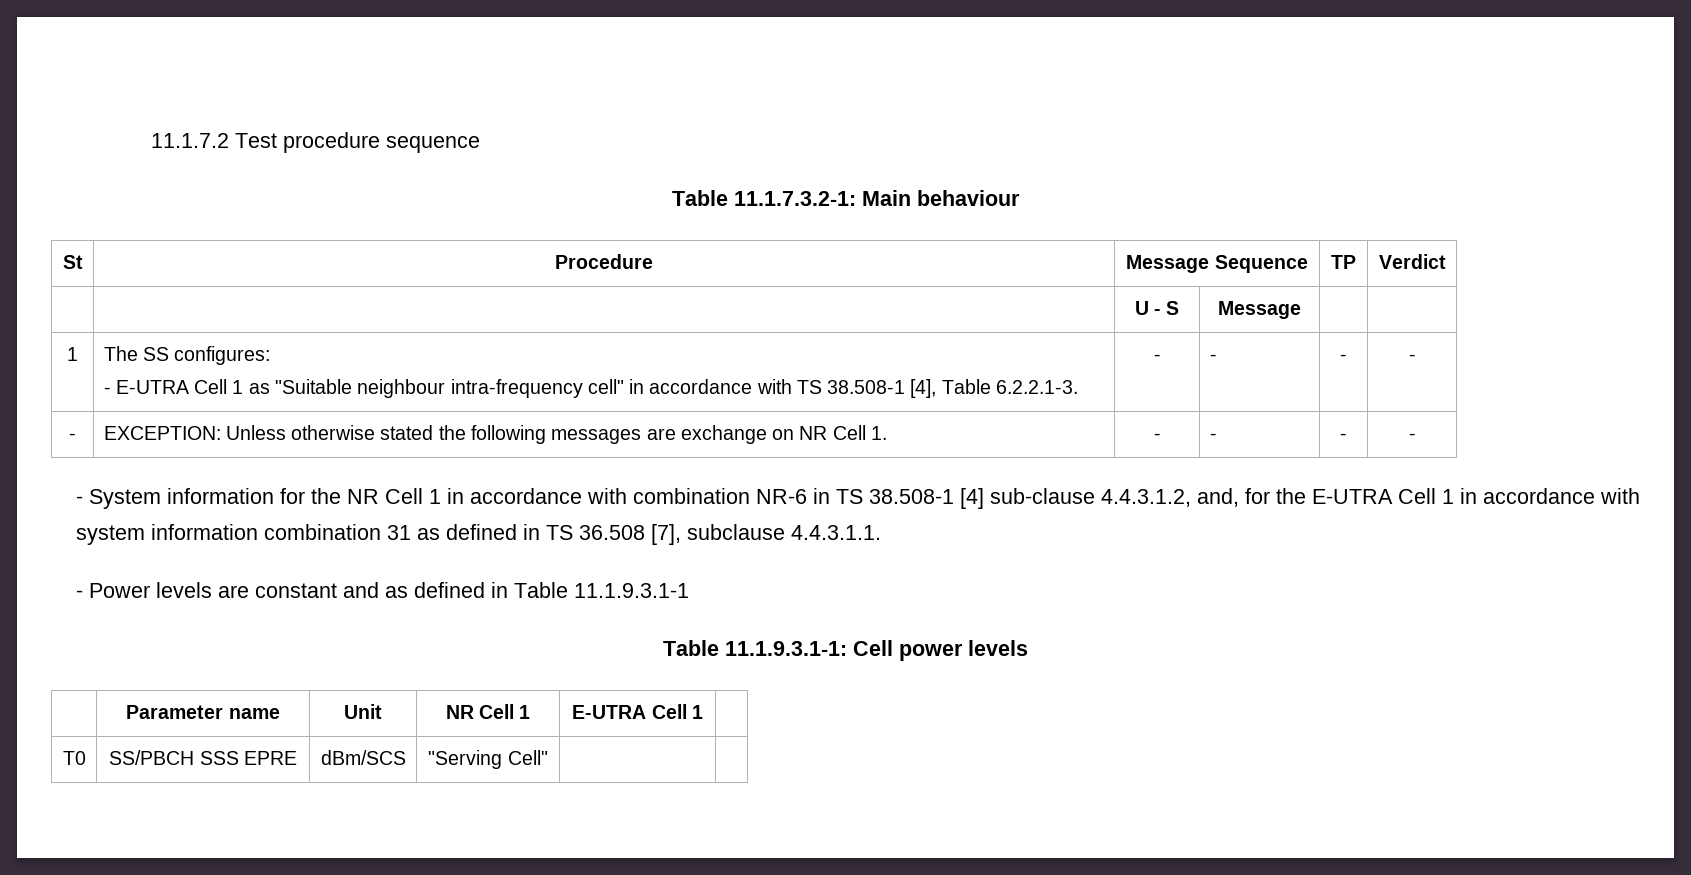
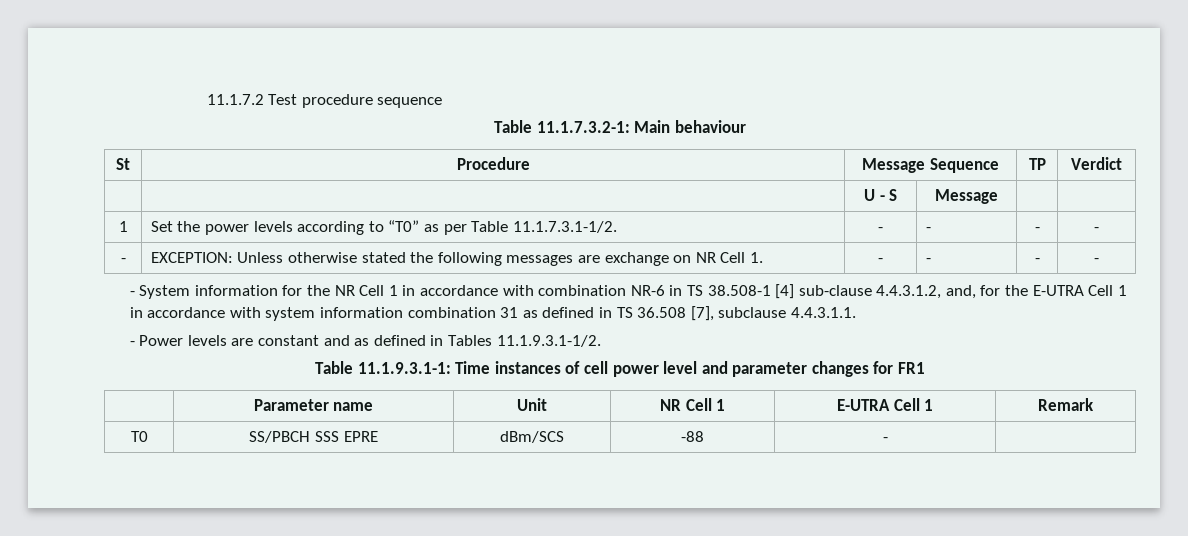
- 1 | The SS configures:
- - E-UTRA Cell 1 as "Suitable neighbour intra-frequency cell" in accordance with TS 38.508-1 [4], Table 6.2.2.1-3. | - | - | - | -
+ 1 | Set the power levels according to “T0” as per Table 11.1.7.3.1-1/2. | - | - | - | -
- - Power levels are constant and as defined in Table 11.1.9.3.1-1
+ - Power levels are constant and as defined in Tables 11.1.9.3.1-1/2.
- Table 11.1.9.3.1-1: Cell power levels
+ Table 11.1.9.3.1-1: Time instances of cell power level and parameter changes for FR1
- | Parameter name | Unit | NR Cell 1 | E-UTRA Cell 1 |
+ | Parameter name | Unit | NR Cell 1 | E-UTRA Cell 1 | Remark
- T0 | SS/PBCH SSS EPRE | dBm/SCS | "Serving Cell" | |
+ T0 | SS/PBCH SSS EPRE | dBm/SCS | -88 | - |

